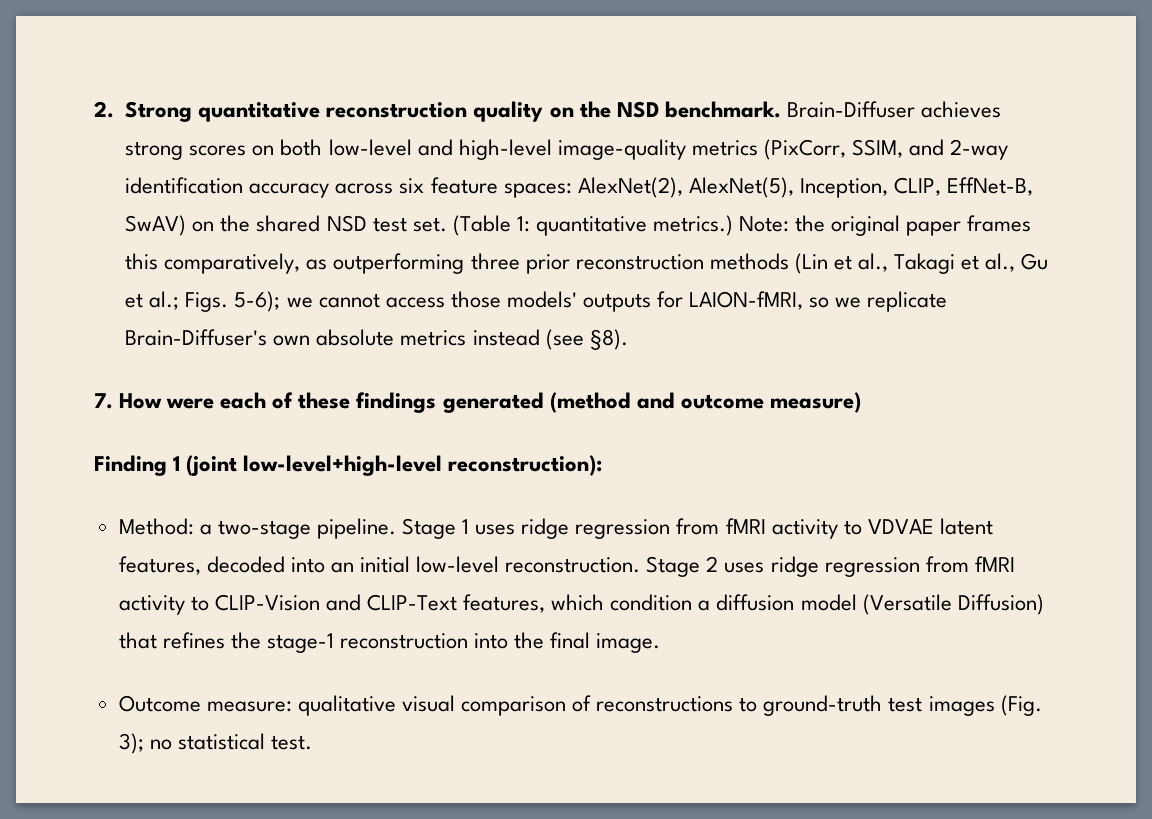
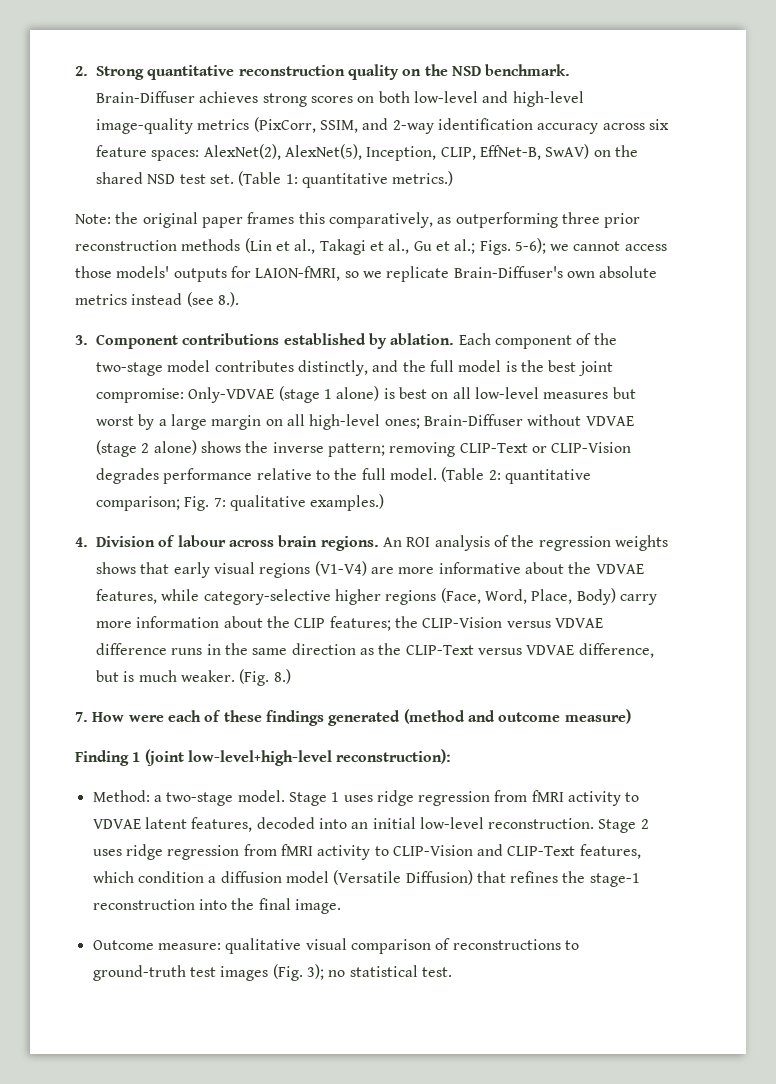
- (Table 1: quantitative metrics.) Note: the original paper frames this comparatively, as outperforming three prior reconstruction methods (Lin et al., Takagi et al., Gu et al.; Figs. 5-6); we cannot access those models' outputs for LAION-fMRI, so we replicate Brain-Diffuser's own absolute metrics instead (see §8).
+ (Table 1: quantitative metrics.)
+ Note: the original paper frames this comparatively, as outperforming three prior reconstruction methods (Lin et al., Takagi et al., Gu et al.; Figs. 5-6); we cannot access those models' outputs for LAION-fMRI, so we replicate Brain-Diffuser's own absolute metrics instead (see 8.).
+ 3. Component contributions established by ablation. Each component of the two-stage model contributes distinctly, and the full model is the best joint compromise: Only-VDVAE (stage 1 alone) is best on all low-level measures but worst by a large margin on all high-level ones; Brain-Diffuser without VDVAE (stage 2 alone) shows the inverse pattern; removing CLIP-Text or CLIP-Vision degrades performance relative to the full model. (Table 2: quantitative comparison; Fig. 7: qualitative examples.)
+ 4. Division of labour across brain regions. An ROI analysis of the regression weights shows that early visual regions (V1-V4) are more informative about the VDVAE features, while category-selective higher regions (Face, Word, Place, Body) carry more information about the CLIP features; the CLIP-Vision versus VDVAE difference runs in the same direction as the CLIP-Text versus VDVAE difference, but is much weaker. (Fig. 8.)
- Method: a two-stage pipeline.
+ Method: a two-stage model.

